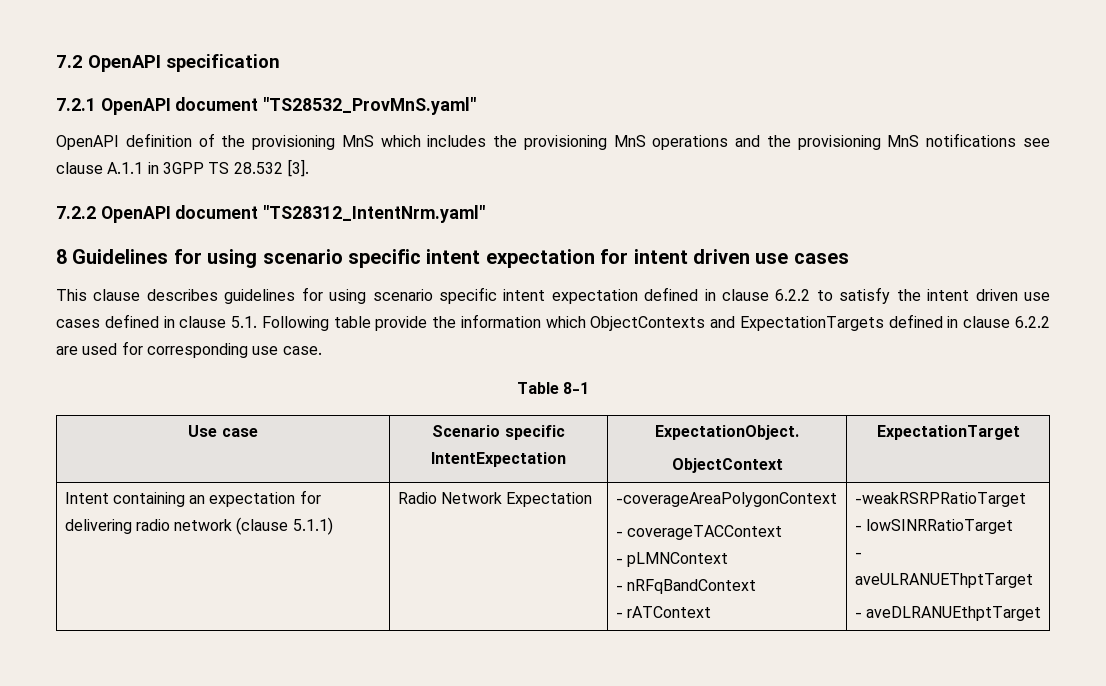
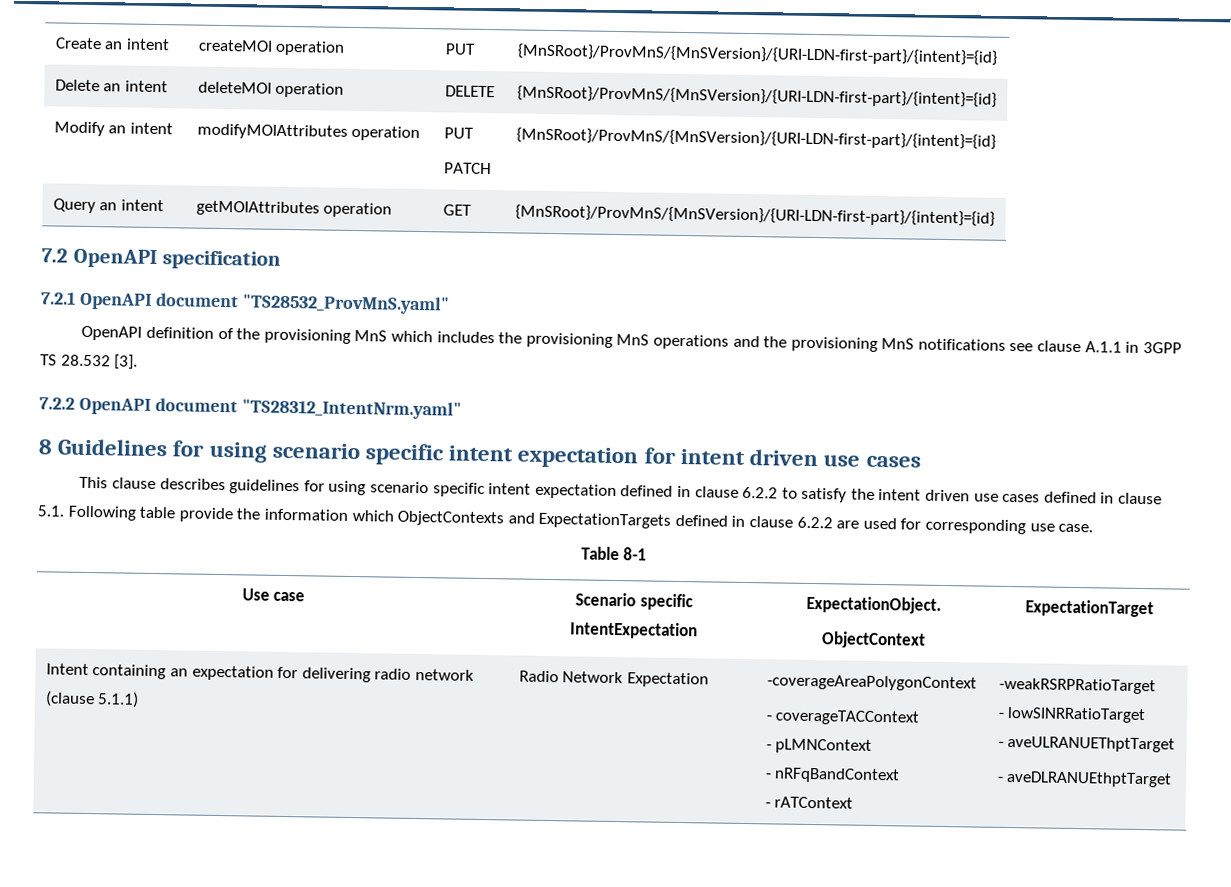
+ Create an intent | createMOI operation | PUT | {MnSRoot}/ProvMnS/{MnSVersion}/{URI-LDN-first-part}/{intent}={id}
+ Delete an intent | deleteMOI operation | DELETE | {MnSRoot}/ProvMnS/{MnSVersion}/{URI-LDN-first-part}/{intent}={id}
+ Modify an intent | modifyMOIAttributes operation | PUT
+ PATCH | {MnSRoot}/ProvMnS/{MnSVersion}/{URI-LDN-first-part}/{intent}={id}
+ Query an intent | getMOIAttributes operation | GET | {MnSRoot}/ProvMnS/{MnSVersion}/{URI-LDN-first-part}/{intent}={id}

